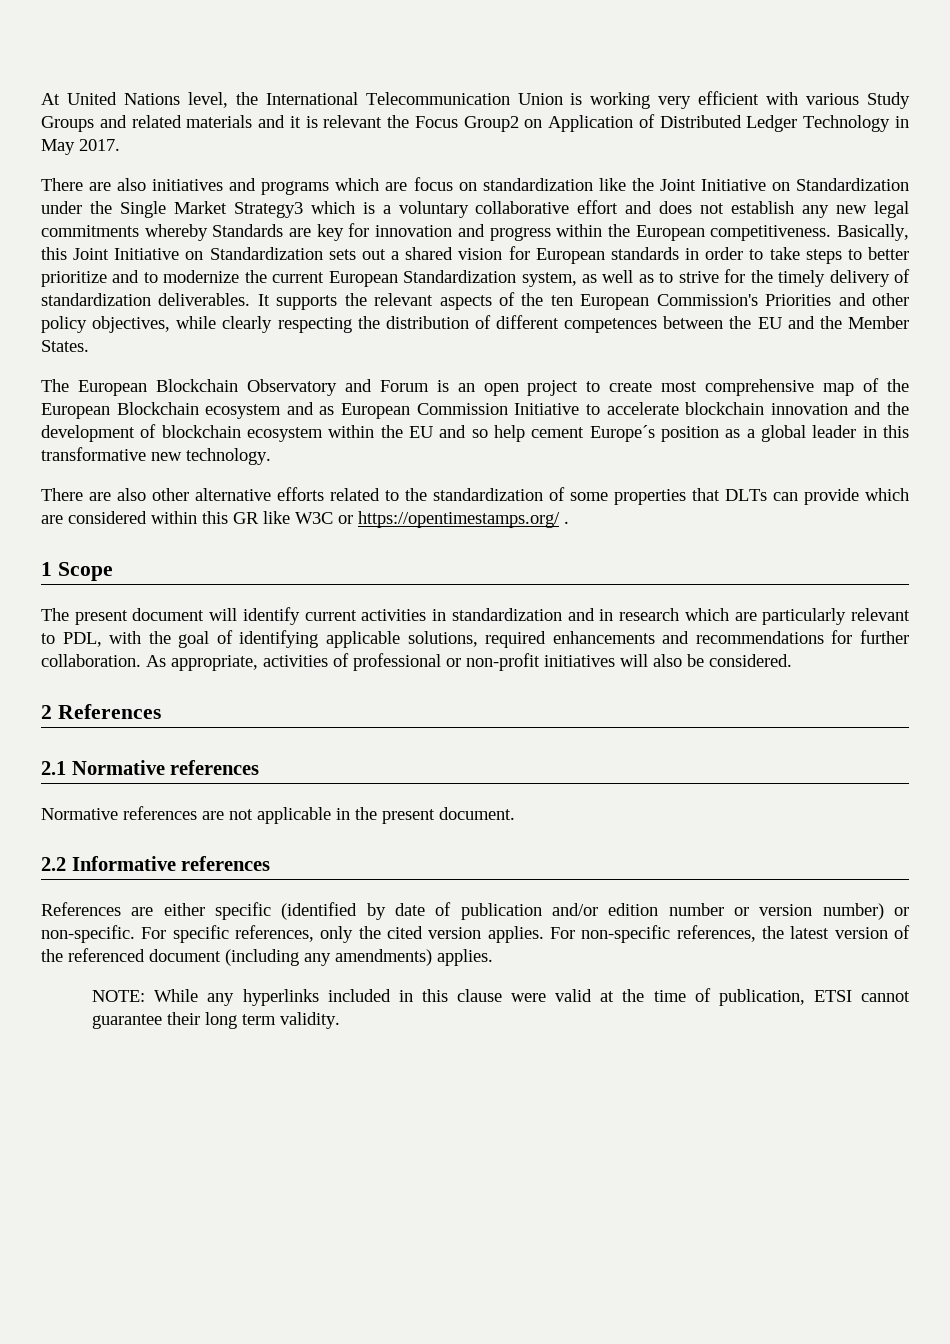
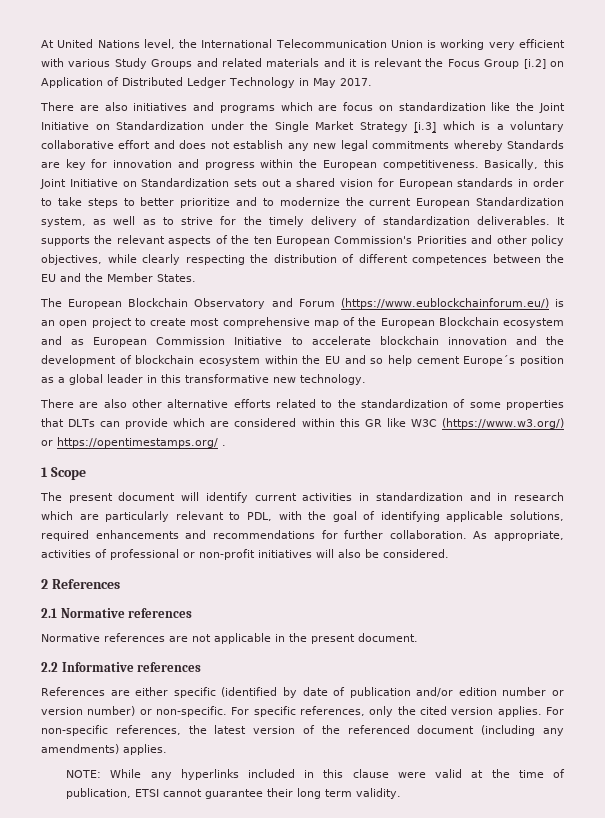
- At United Nations level, the International Telecommunication Union is working very efficient with various Study Groups and related materials and it is relevant the Focus Group2 on Application of Distributed Ledger Technology in May 2017.
+ At United Nations level, the International Telecommunication Union is working very efficient with various Study Groups and related materials and it is relevant the Focus Group [i.2] on Application of Distributed Ledger Technology in May 2017.
- There are also initiatives and programs which are focus on standardization like the Joint Initiative on Standardization under the Single Market Strategy3 which is a voluntary collaborative effort and does not establish any new legal commitments whereby Standards are key for innovation and progress within the European competitiveness.
+ There are also initiatives and programs which are focus on standardization like the Joint Initiative on Standardization under the Single Market Strategy [i.3] which is a voluntary collaborative effort and does not establish any new legal commitments whereby Standards are key for innovation and progress within the European competitiveness.
- The European Blockchain Observatory and Forum is an open project to create most comprehensive map of the European Blockchain ecosystem and as European Commission Initiative to accelerate blockchain innovation and the development of blockchain ecosystem within the EU and so help cement Europe´s position as a global leader in this transformative new technology.
+ The European Blockchain Observatory and Forum (https://www.eublockchainforum.eu/) is an open project to create most comprehensive map of the European Blockchain ecosystem and as European Commission Initiative to accelerate blockchain innovation and the development of blockchain ecosystem within the EU and so help cement Europe´s position as a global leader in this transformative new technology.
- There are also other alternative efforts related to the standardization of some properties that DLTs can provide which are considered within this GR like W3C or https://opentimestamps.org/ .
+ There are also other alternative efforts related to the standardization of some properties that DLTs can provide which are considered within this GR like W3C (https://www.w3.org/) or https://opentimestamps.org/ .

